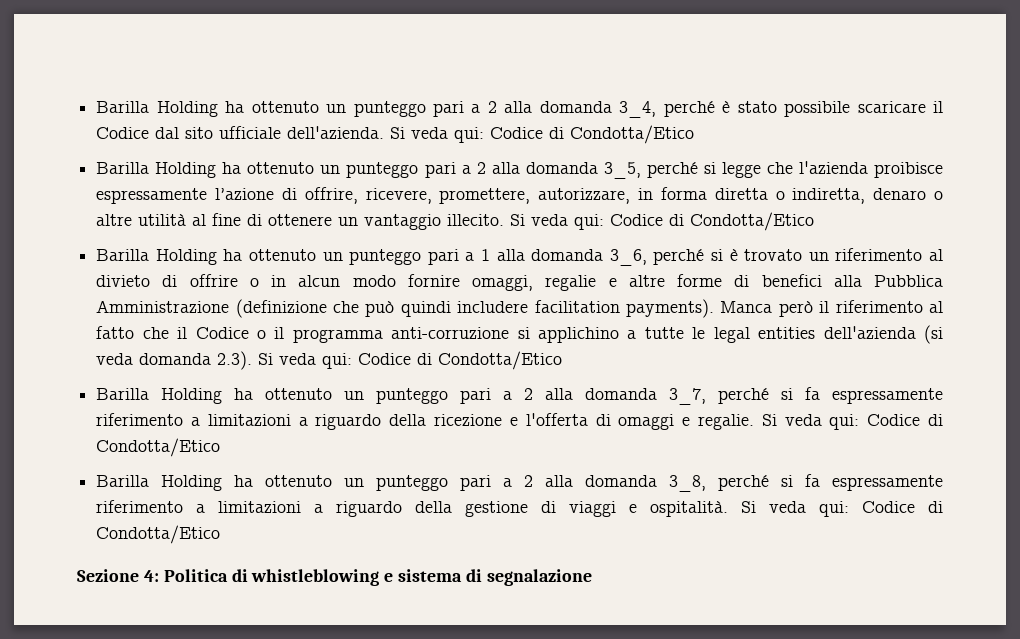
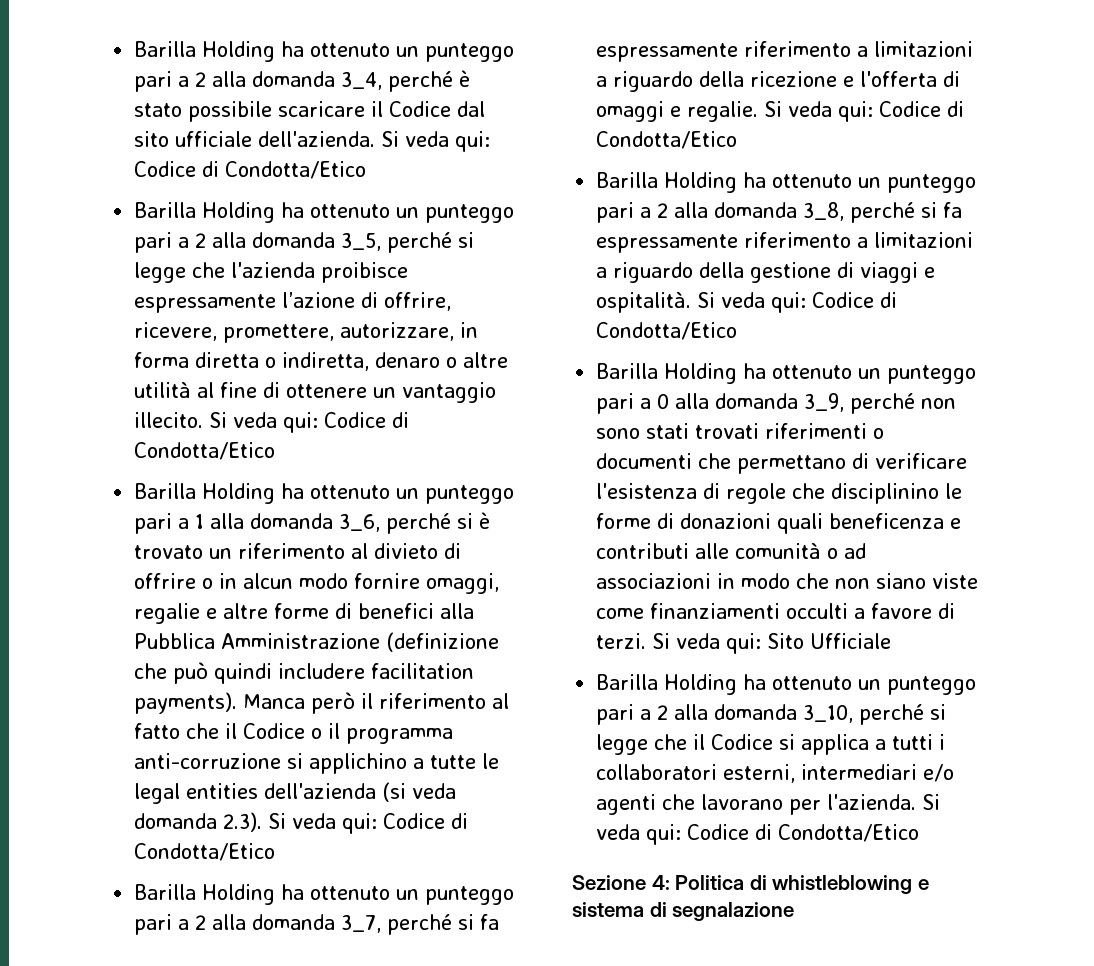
+ Barilla Holding ha ottenuto un punteggo pari a 0 alla domanda 3_9, perché non sono stati trovati riferimenti o documenti che permettano di verificare l'esistenza di regole che disciplinino le forme di donazioni quali beneficenza e contributi alle comunità o ad associazioni in modo che non siano viste come finanziamenti occulti a favore di terzi. Si veda qui: Sito Ufficiale
+ Barilla Holding ha ottenuto un punteggo pari a 2 alla domanda 3_10, perché si legge che il Codice si applica a tutti i collaboratori esterni, intermediari e/o agenti che lavorano per l'azienda. Si veda qui: Codice di Condotta/Etico

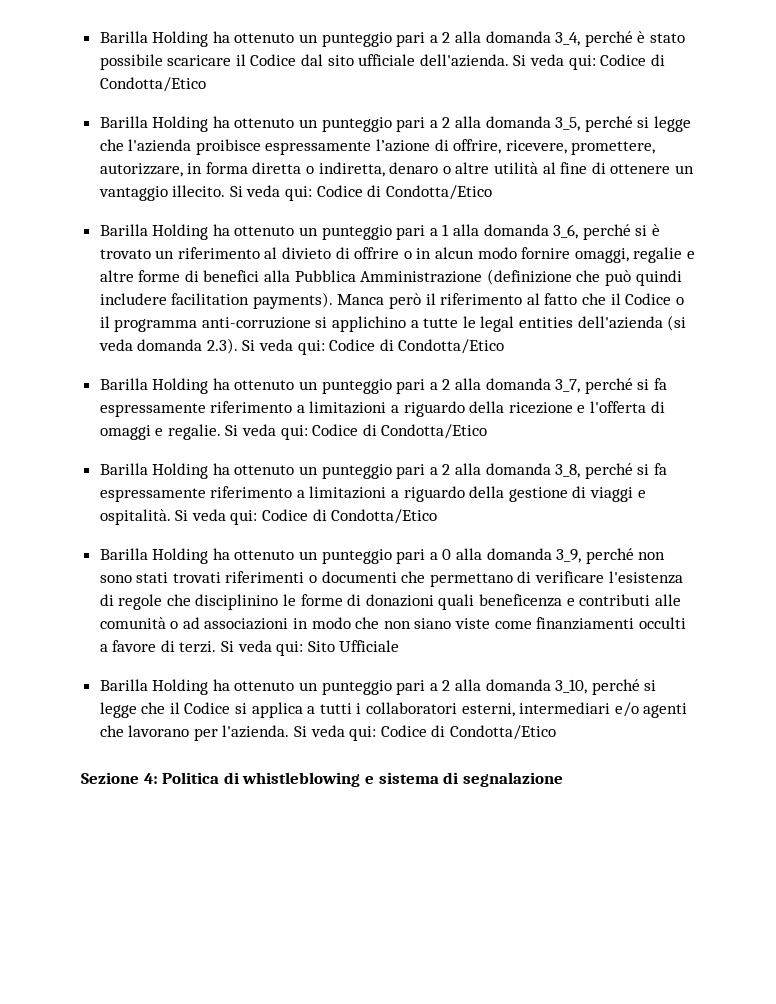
- Barilla Holding ha ottenuto un punteggo pari a 2 alla domanda 3_4, perché è stato possibile scaricare il Codice dal sito ufficiale dell'azienda.
+ Barilla Holding ha ottenuto un punteggio pari a 2 alla domanda 3_4, perché è stato possibile scaricare il Codice dal sito ufficiale dell'azienda.
- Barilla Holding ha ottenuto un punteggo pari a 2 alla domanda 3_5, perché si legge che l'azienda proibisce espressamente l’azione di offrire, ricevere, promettere, autorizzare, in forma diretta o indiretta, denaro o altre utilità al fine di ottenere un vantaggio illecito.
+ Barilla Holding ha ottenuto un punteggio pari a 2 alla domanda 3_5, perché si legge che l'azienda proibisce espressamente l’azione di offrire, ricevere, promettere, autorizzare, in forma diretta o indiretta, denaro o altre utilità al fine di ottenere un vantaggio illecito.
- Barilla Holding ha ottenuto un punteggo pari a 1 alla domanda 3_6, perché si è trovato un riferimento al divieto di offrire o in alcun modo fornire omaggi, regalie e altre forme di benefici alla Pubblica Amministrazione (definizione che può quindi includere facilitation payments).
+ Barilla Holding ha ottenuto un punteggio pari a 1 alla domanda 3_6, perché si è trovato un riferimento al divieto di offrire o in alcun modo fornire omaggi, regalie e altre forme di benefici alla Pubblica Amministrazione (definizione che può quindi includere facilitation payments).
- Barilla Holding ha ottenuto un punteggo pari a 2 alla domanda 3_7, perché si fa espressamente riferimento a limitazioni a riguardo della ricezione e l'offerta di omaggi e regalie.
+ Barilla Holding ha ottenuto un punteggio pari a 2 alla domanda 3_7, perché si fa espressamente riferimento a limitazioni a riguardo della ricezione e l'offerta di omaggi e regalie.
- Barilla Holding ha ottenuto un punteggo pari a 2 alla domanda 3_8, perché si fa espressamente riferimento a limitazioni a riguardo della gestione di viaggi e ospitalità.
+ Barilla Holding ha ottenuto un punteggio pari a 2 alla domanda 3_8, perché si fa espressamente riferimento a limitazioni a riguardo della gestione di viaggi e ospitalità.
- Barilla Holding ha ottenuto un punteggo pari a 0 alla domanda 3_9, perché non sono stati trovati riferimenti o documenti che permettano di verificare l'esistenza di regole che disciplinino le forme di donazioni quali beneficenza e contributi alle comunità o ad associazioni in modo che non siano viste come finanziamenti occulti a favore di terzi.
+ Barilla Holding ha ottenuto un punteggio pari a 0 alla domanda 3_9, perché non sono stati trovati riferimenti o documenti che permettano di verificare l'esistenza di regole che disciplinino le forme di donazioni quali beneficenza e contributi alle comunità o ad associazioni in modo che non siano viste come finanziamenti occulti a favore di terzi.
- Barilla Holding ha ottenuto un punteggo pari a 2 alla domanda 3_10, perché si legge che il Codice si applica a tutti i collaboratori esterni, intermediari e/o agenti che lavorano per l'azienda.
+ Barilla Holding ha ottenuto un punteggio pari a 2 alla domanda 3_10, perché si legge che il Codice si applica a tutti i collaboratori esterni, intermediari e/o agenti che lavorano per l'azienda.

